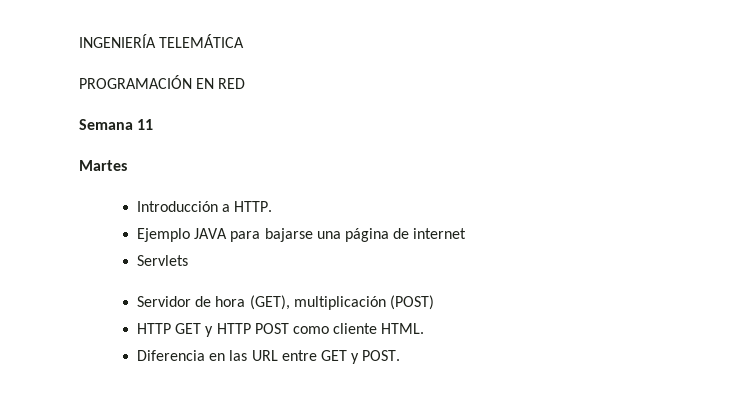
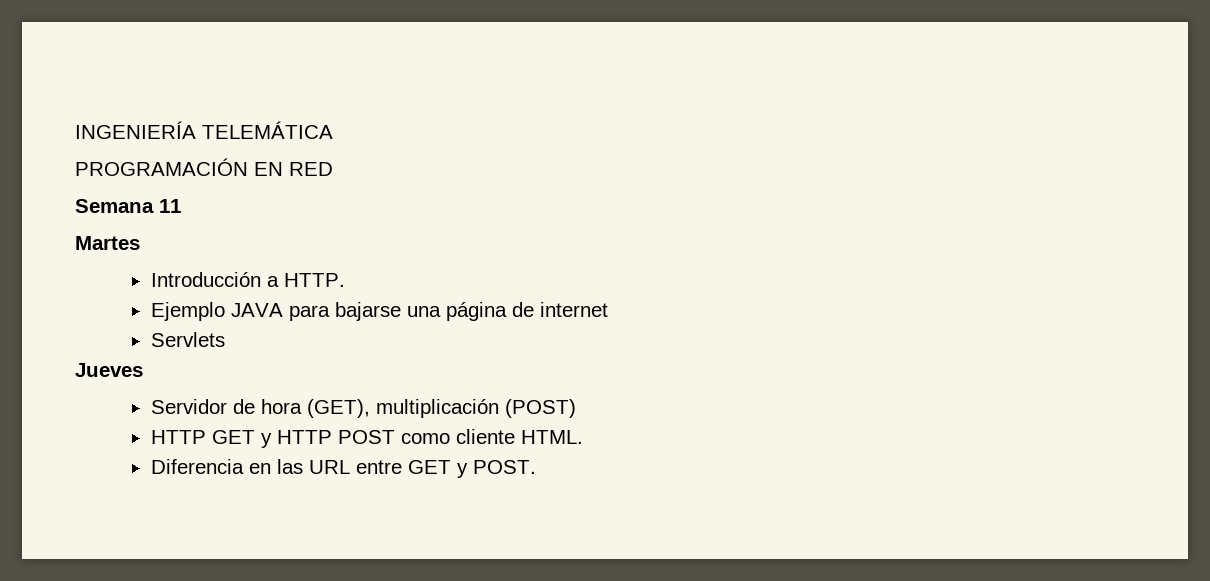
+ Jueves

